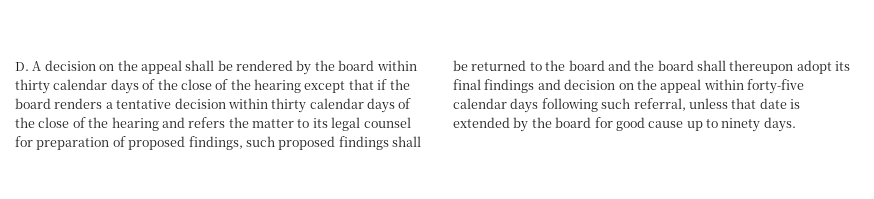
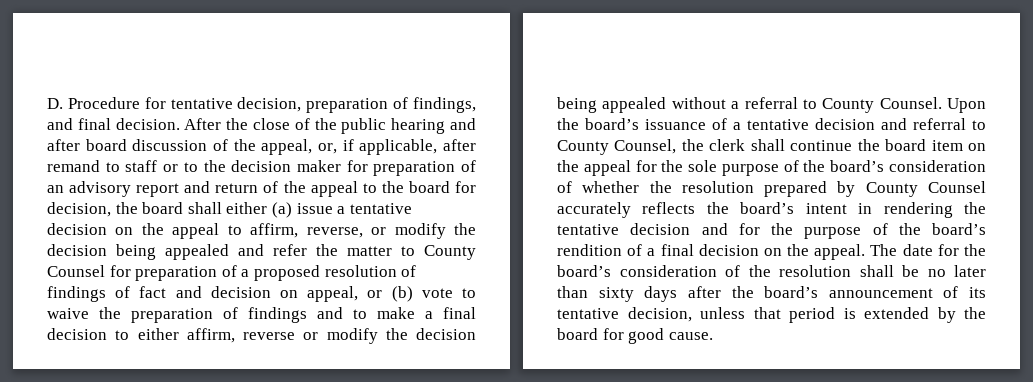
- D. A decision on the appeal shall be rendered by the board within thirty calendar days of the close of the hearing except that if the board renders a tentative decision within thirty calendar days of the close of the hearing and refers the matter to its legal counsel for preparation of proposed findings, such proposed findings shall be returned to the board and the board shall thereupon adopt its final findings and decision on the appeal within forty-five calendar days following such referral, unless that date is extended by the board for good cause up to ninety days.
+ D. Procedure for tentative decision, preparation of findings, and final decision. After the close of the public hearing and after board discussion of the appeal, or, if applicable, after remand to staff or to the decision maker for preparation of an advisory report and return of the appeal to the board for decision, the board shall either (a) issue a tentative decision on the appeal to affirm, reverse, or modify the decision being appealed and refer the matter to County Counsel for preparation of a proposed resolution of findings of fact and decision on appeal, or (b) vote to waive the preparation of findings and to make a final decision to either affirm, reverse or modify the decision being appealed without a referral to County Counsel. Upon the board’s issuance of a tentative decision and referral to County Counsel, the clerk shall continue the board item on the appeal for the sole purpose of the board’s consideration of whether the resolution prepared by County Counsel accurately reflects the board’s intent in rendering the tentative decision and for the purpose of the board’s rendition of a final decision on the appeal. The date for the board’s consideration of the resolution shall be no later than sixty days after the board’s announcement of its tentative decision, unless that period is extended by the board for good cause.

